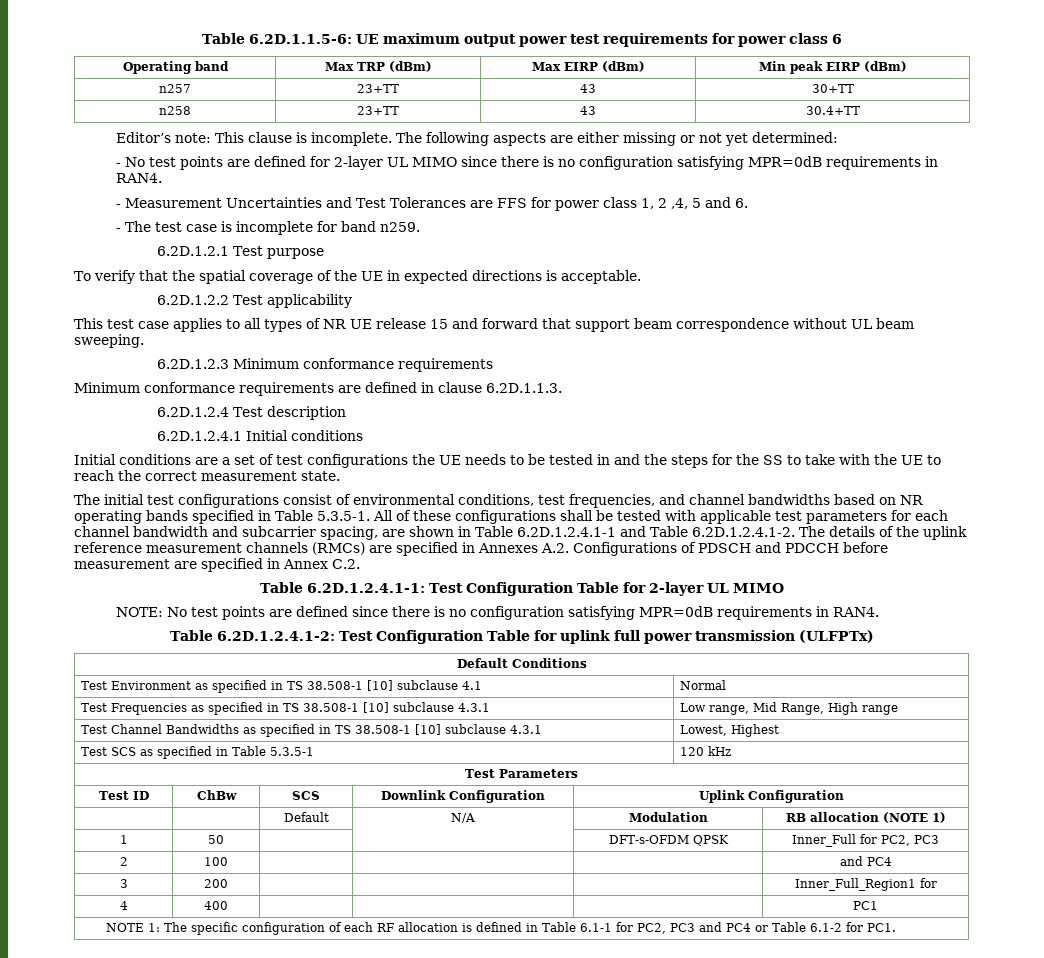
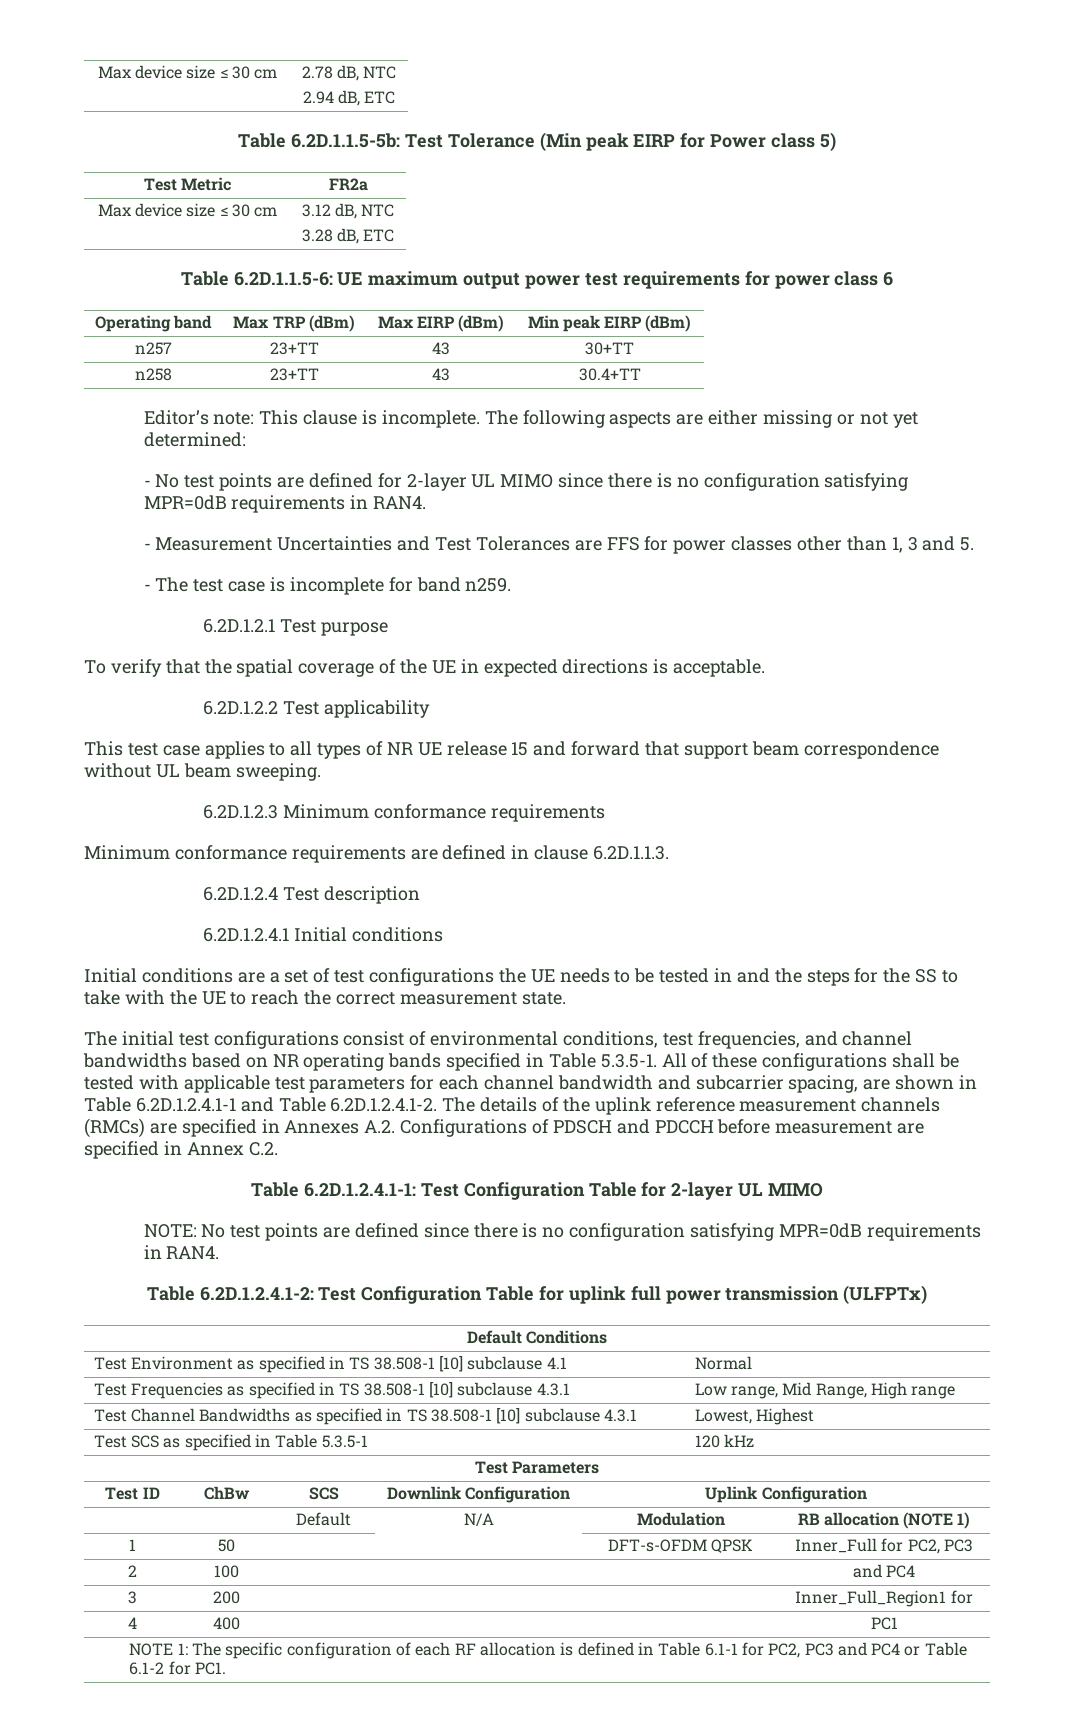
+ Max device size ≤ 30 cm | 2.78 dB, NTC
+ 2.94 dB, ETC
+ Table 6.2D.1.1.5-5b: Test Tolerance (Min peak EIRP for Power class 5)
+ Test Metric | FR2a
+ Max device size ≤ 30 cm | 3.12 dB, NTC
+ 3.28 dB, ETC
- - Measurement Uncertainties and Test Tolerances are FFS for power class 1, 2 ,4, 5 and 6.
+ - Measurement Uncertainties and Test Tolerances are FFS for power classes other than 1, 3 and 5.

